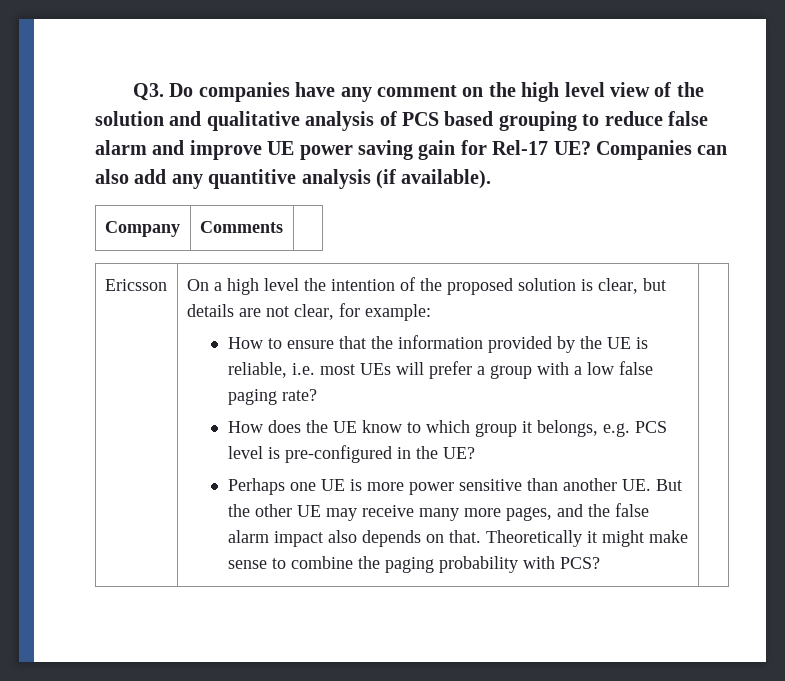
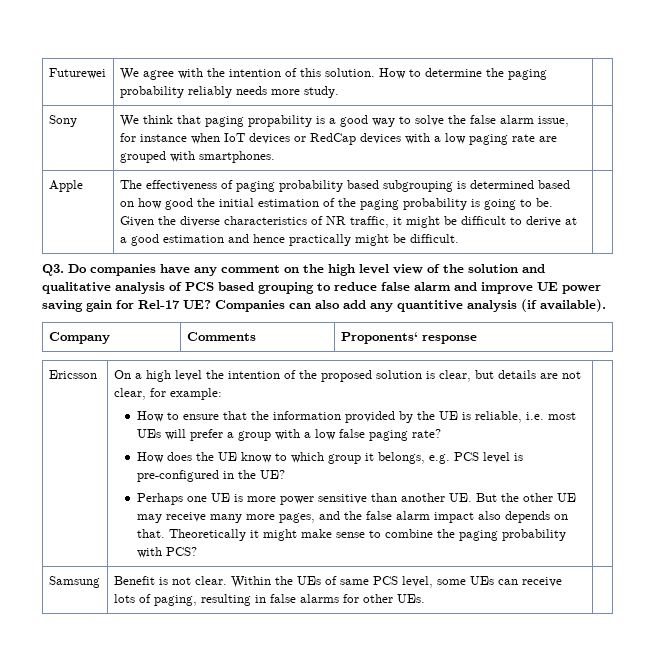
+ Futurewei | We agree with the intention of this solution. How to determine the paging probability reliably needs more study. |
+ Sony | We think that paging propability is a good way to solve the false alarm issue, for instance when IoT devices or RedCap devices with a low paging rate are grouped with smartphones. |
+ Apple | The effectiveness of paging probability based subgrouping is determined based on how good the initial estimation of the paging probability is going to be. Given the diverse characteristics of NR traffic, it might be difficult to derive at a good estimation and hence practically might be difficult.
- Company | Comments |
+ Company | Comments | Proponents‘ response
+ Samsung | Benefit is not clear. Within the UEs of same PCS level, some UEs can receive lots of paging, resulting in false alarms for other UEs. |

